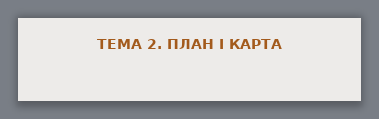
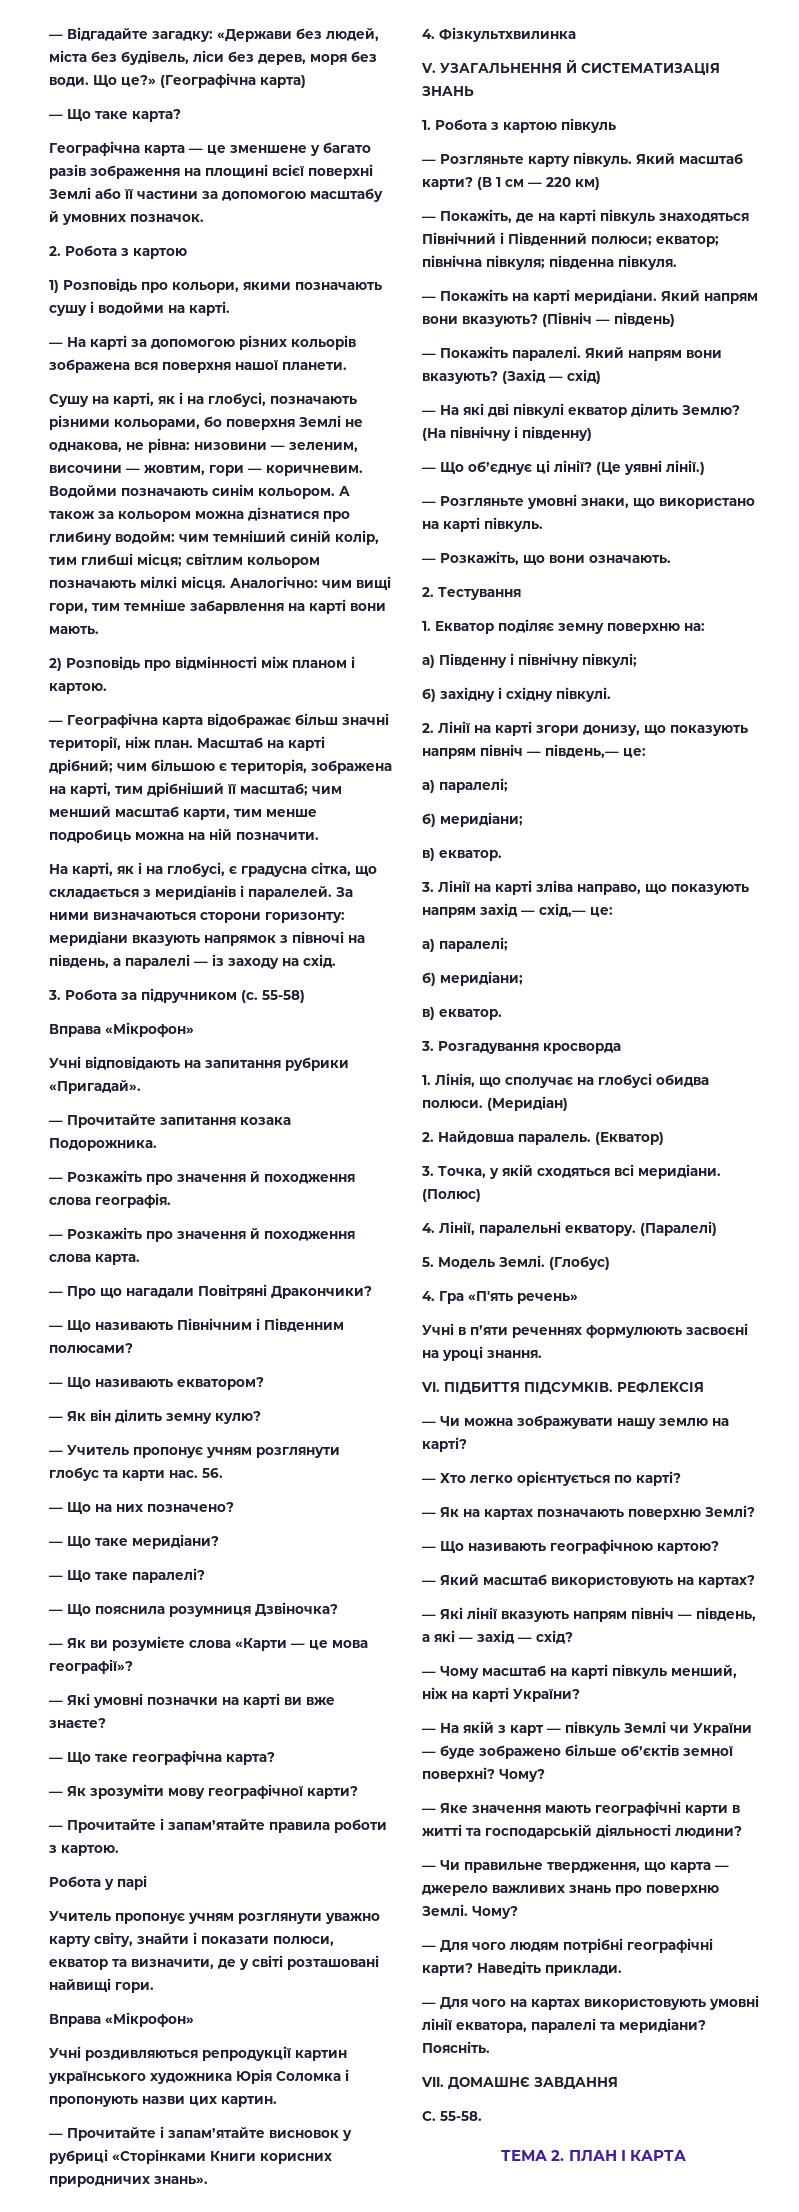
+ — Відгадайте загадку: «Держави без людей, міста без будівель, ліси без дерев, моря без води. Що це?» (Географічна карта)
+ — Що таке карта?
+ Географічна карта — це зменшене у багато разів зображення на площині всієї поверхні Землі або її частини за допомогою масштабу й умовних позначок.
+ 2. Робота з картою
+ 1) Розповідь про кольори, якими позначають сушу і водойми на карті.
+ — На карті за допомогою різних кольорів зображена вся поверхня нашої планети.
+ Сушу на карті, як і на глобусі, позначають різними кольорами, бо поверхня Землі не однакова, не рівна: низовини — зеленим, височини — жовтим, гори — коричневим. Водойми позначають синім кольором. А також за кольором можна дізнатися про глибину водойм: чим темніший синій колір, тим глибші місця; світлим кольором позначають мілкі місця. Аналогічно: чим вищі гори, тим темніше забарвлення на карті вони мають.
+ 2) Розповідь про відмінності між планом і картою.
+ — Географічна карта відображає більш значні території, ніж план. Масштаб на карті дрібний; чим більшою є територія, зображена на карті, тим дрібніший її масштаб; чим менший масштаб карти, тим менше подробиць можна на ній позначити.
+ На карті, як і на глобусі, є градусна сітка, що складається з меридіанів і паралелей. За ними визначаються сторони горизонту: меридіани вказують напрямок з півночі на південь, а паралелі — із заходу на схід.
+ 3. Робота за підручником (с. 55-58)
+ Вправа «Мікрофон»
+ Учні відповідають на запитання рубрики «Пригадай».
+ — Прочитайте запитання козака Подорожника.
+ — Розкажіть про значення й походження слова географія.
+ — Розкажіть про значення й походження слова карта.
+ — Про що нагадали Повітряні Дракончики?
+ — Що називають Північним і Південним полюсами?
+ — Що називають екватором?
+ — Як він ділить земну кулю?
+ — Учитель пропонує учням розглянути глобус та карти нас. 56.
+ — Що на них позначено?
+ — Що таке меридіани?
+ — Що таке паралелі?
+ — Що пояснила розумниця Дзвіночка?
+ — Як ви розумієте слова «Карти — це мова географії»?
+ — Які умовні позначки на карті ви вже знаєте?
+ — Що таке географічна карта?
+ — Як зрозуміти мову географічної карти?
+ — Прочитайте і запам’ятайте правила роботи з картою.
+ Робота у парі
+ Учитель пропонує учням розглянути уважно карту світу, знайти і показати полюси, екватор та визначити, де у світі розташовані найвищі гори.
+ Вправа «Мікрофон»
+ Учні роздивляються репродукції картин українського художника Юрія Соломка і пропонують назви цих картин.
+ — Прочитайте і запам’ятайте висновок у рубриці «Сторінками Книги корисних природничих знань».
+ 4. Фізкультхвилинка
+ V. УЗАГАЛЬНЕННЯ Й СИСТЕМАТИЗАЦІЯ ЗНАНЬ
+ 1. Робота з картою півкуль
+ — Розгляньте карту півкуль. Який масштаб карти? (В 1 см — 220 км)
+ — Покажіть, де на карті півкуль знаходяться Північний і Південний полюси; екватор; північна півкуля; південна півкуля.
+ — Покажіть на карті меридіани. Який напрям вони вказують? (Північ — південь)
+ — Покажіть паралелі. Який напрям вони вказують? (Захід — схід)
+ — На які дві півкулі екватор ділить Землю? (На північну і південну)
+ — Що об’єднує ці лінії? (Це уявні лінії.)
+ — Розгляньте умовні знаки, що використано на карті півкуль.
+ — Розкажіть, що вони означають.
+ 2. Тестування
+ 1. Екватор поділяє земну поверхню на:
+ а) Південну і північну півкулі;
+ б) західну і східну півкулі.
+ 2. Лінії на карті згори донизу, що показують напрям північ — південь,— це:
+ а) паралелі;
+ б) меридіани;
+ в) екватор.
+ 3. Лінії на карті зліва направо, що показують напрям захід — схід,— це:
+ а) паралелі;
+ б) меридіани;
+ в) екватор.
+ 3. Розгадування кросворда
+ 1. Лінія, що сполучає на глобусі обидва полюси. (Меридіан)
+ 2. Найдовша паралель. (Екватор)
+ 3. Точка, у якій сходяться всі меридіани. (Полюс)
+ 4. Лінії, паралельні екватору. (Паралелі)
+ 5. Модель Землі. (Глобус)
+ 4. Гра «П'ять речень»
+ Учні в п’яти реченнях формулюють засвоєні на уроці знання.
+ VI. ПІДБИТТЯ ПІДСУМКІВ. РЕФЛЕКСІЯ
+ — Чи можна зображувати нашу землю на карті?
+ — Хто легко орієнтується по карті?
+ — Як на картах позначають поверхню Землі?
+ — Що називають географічною картою?
+ — Який масштаб використовують на картах?
+ — Які лінії вказують напрям північ — південь, а які — захід — схід?
+ — Чому масштаб на карті півкуль менший, ніж на карті України?
+ — На якій з карт — півкуль Землі чи України — буде зображено більше об’єктів земної поверхні? Чому?
+ — Яке значення мають географічні карти в житті та господарській діяльності людини?
+ — Чи правильне твердження, що карта — джерело важливих знань про поверхню Землі. Чому?
+ — Для чого людям потрібні географічні карти? Наведіть приклади.
+ — Для чого на картах використовують умовні лінії екватора, паралелі та меридіани? Поясніть.
+ VII. ДОМАШНЄ ЗАВДАННЯ
+ С. 55-58.

